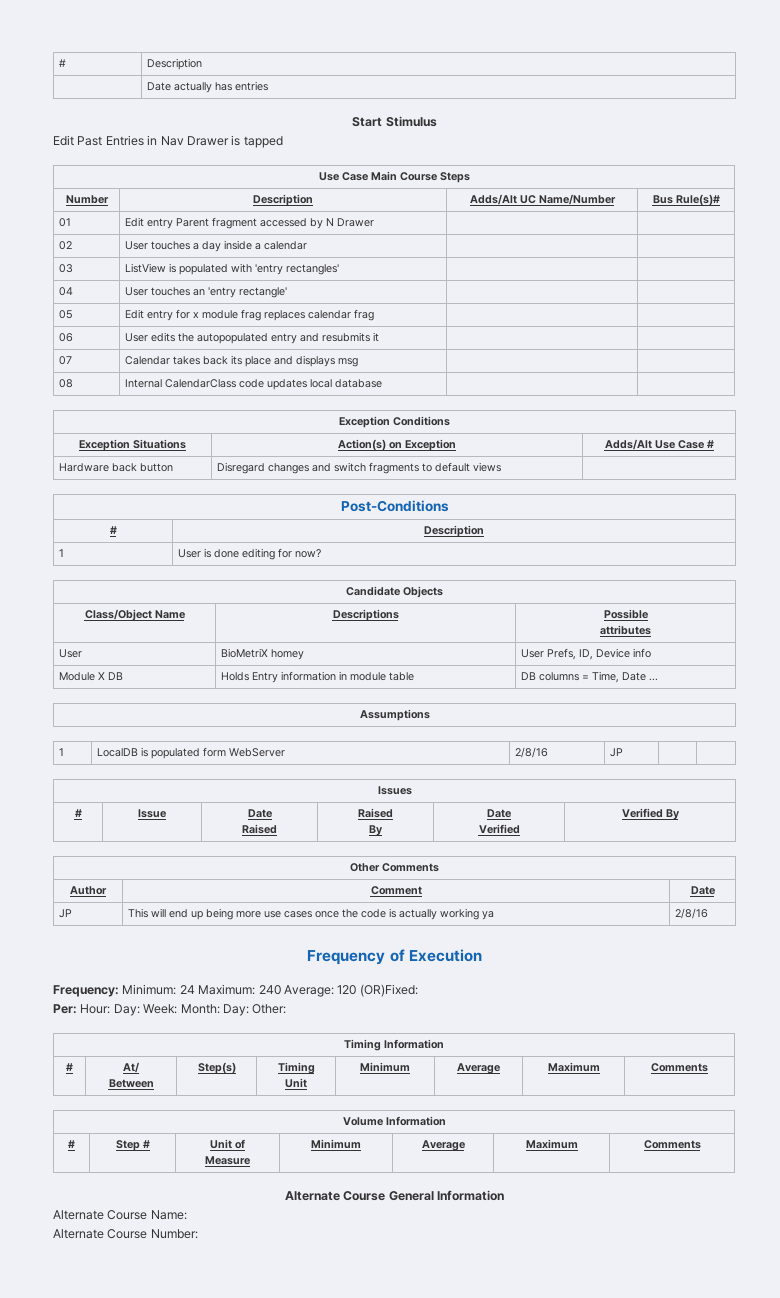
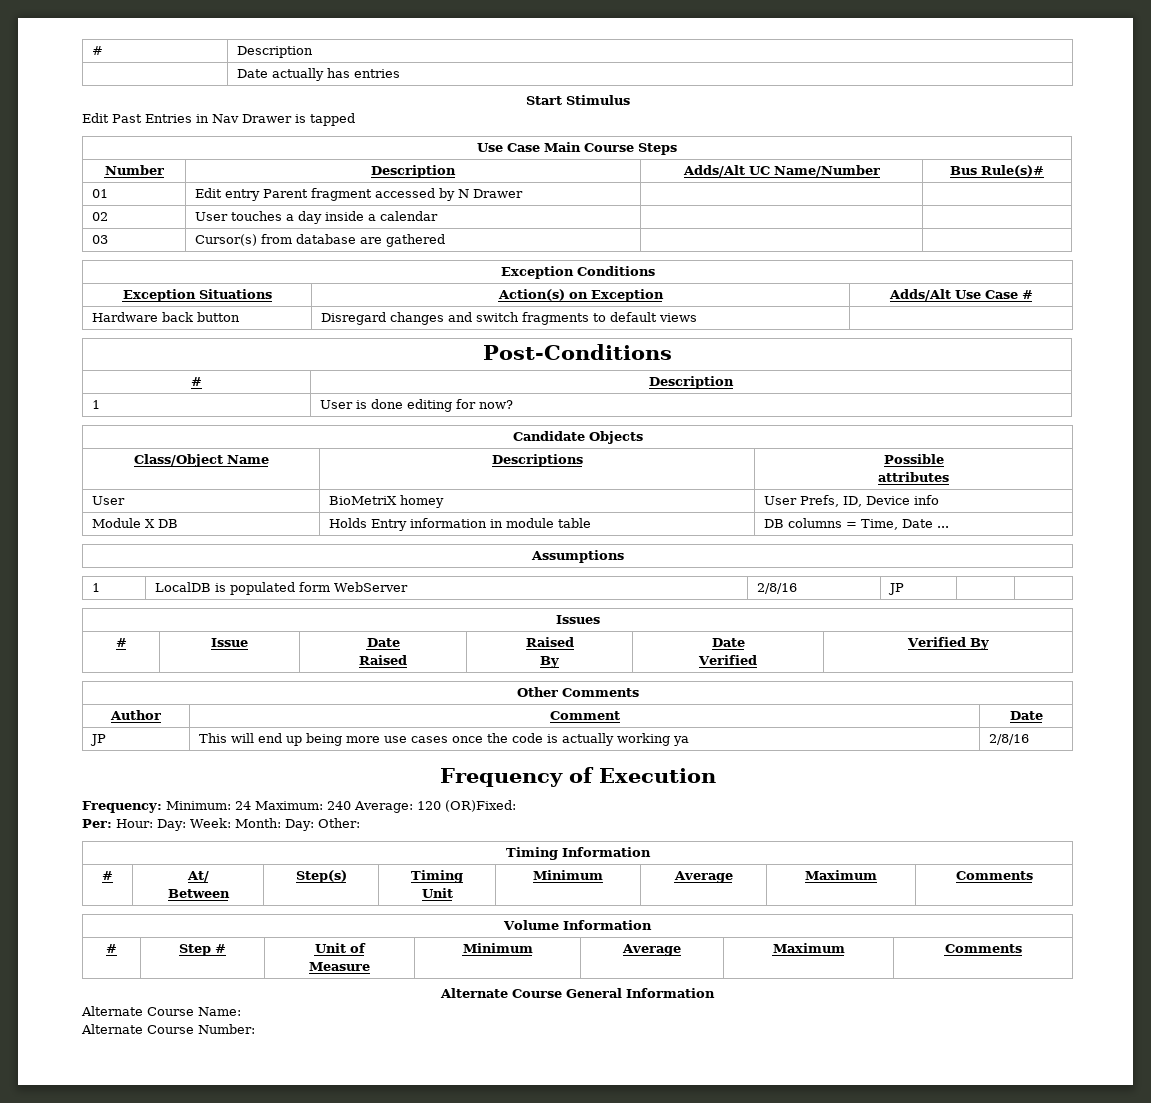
- 03 | ListView is populated with 'entry rectangles' | |
- 04 | User touches an 'entry rectangle' | |
- 05 | Edit entry for x module frag replaces calendar frag | |
- 06 | User edits the autopopulated entry and resubmits it | |
- 07 | Calendar takes back its place and displays msg | |
- 08 | Internal CalendarClass code updates local database | |
+ 03 | Cursor(s) from database are gathered | |

